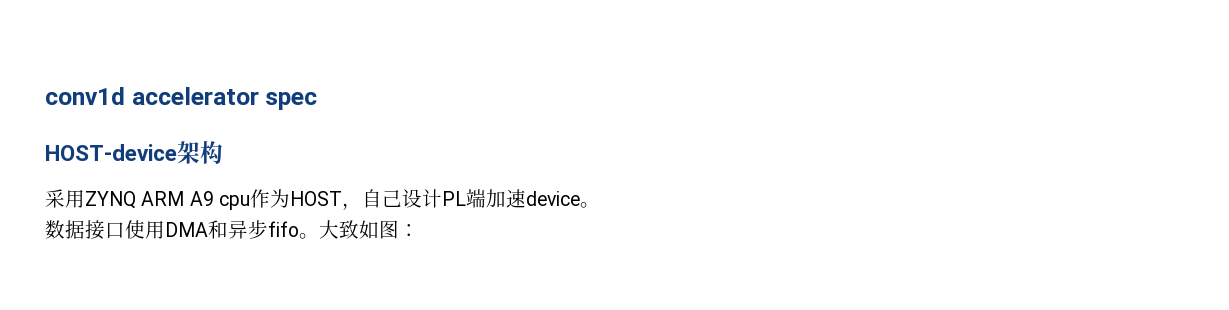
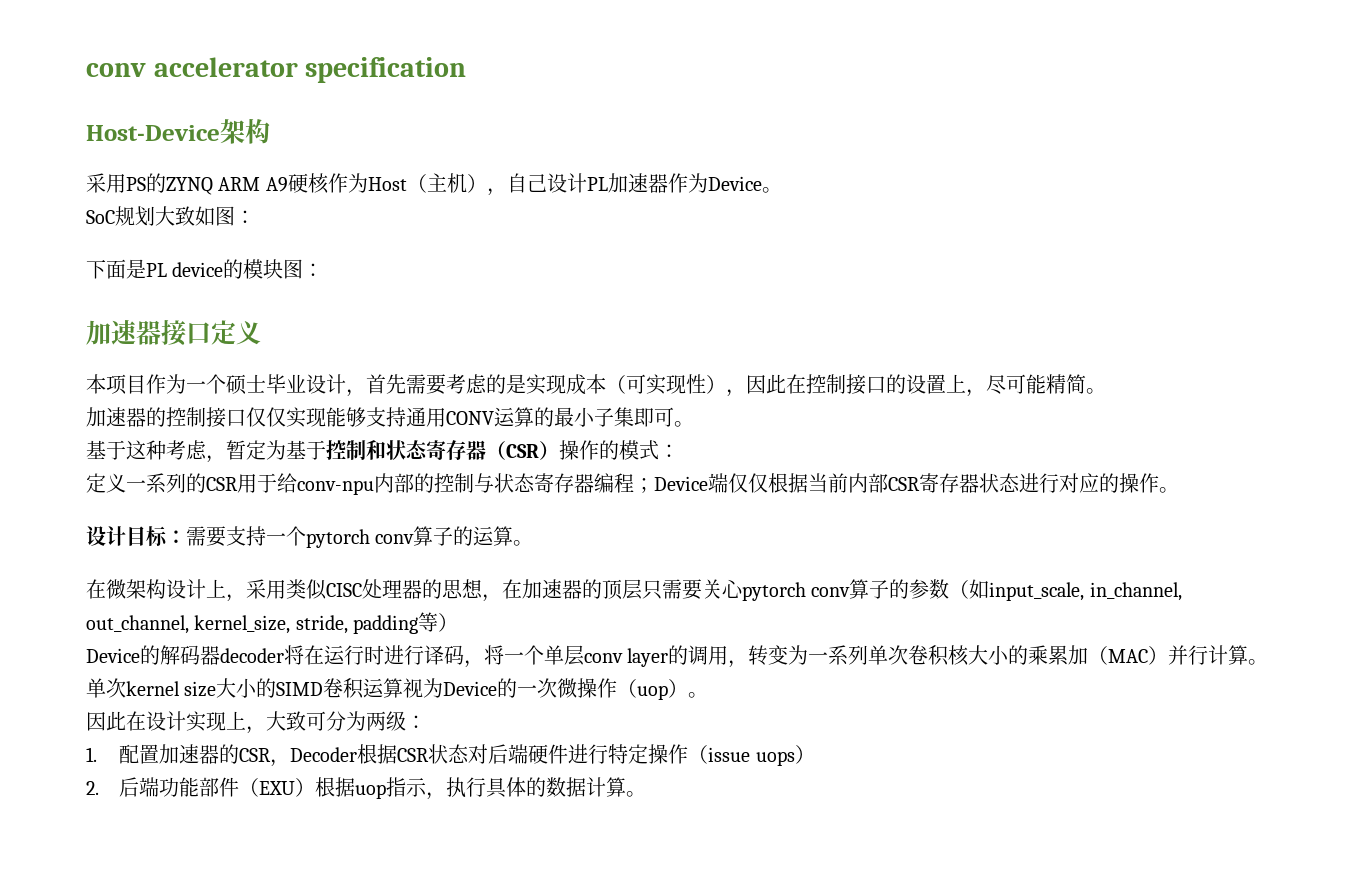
- conv1d accelerator spec
- HOST-device架构
+ conv accelerator specification
+ Host-Device架构
- 采用ZYNQ ARM A9 cpu作为HOST，自己设计PL端加速device。
- 数据接口使用DMA和异步fifo。大致如图：
+ 采用PS的ZYNQ ARM A9硬核作为Host（主机），自己设计PL加速器作为Device。
+ SoC规划大致如图：
+ 下面是PL device的模块图：
+ 加速器接口定义
+ 本项目作为一个硕士毕业设计，首先需要考虑的是实现成本（可实现性），因此在控制接口的设置上，尽可能精简。
+ 加速器的控制接口仅仅实现能够支持通用CONV运算的最小子集即可。
+ 基于这种考虑，暂定为基于控制和状态寄存器（CSR）操作的模式：
+ 定义一系列的CSR用于给conv-npu内部的控制与状态寄存器编程；Device端仅仅根据当前内部CSR寄存器状态进行对应的操作。
+ 设计目标：需要支持一个pytorch conv算子的运算。
+ 在微架构设计上，采用类似CISC处理器的思想，在加速器的顶层只需要关心pytorch conv算子的参数（如input_scale, in_channel, out_channel, kernel_size, stride, padding等）
+ Device的解码器decoder将在运行时进行译码，将一个单层conv layer的调用，转变为一系列单次卷积核大小的乘累加（MAC）并行计算。单次kernel size大小的SIMD卷积运算视为Device的一次微操作（uop）。
+ 因此在设计实现上，大致可分为两级：
+ 1.配置加速器的CSR，Decoder根据CSR状态对后端硬件进行特定操作（issue uops）
+ 2.后端功能部件（EXU）根据uop指示，执行具体的数据计算。

